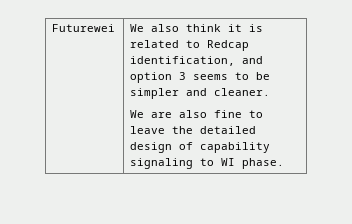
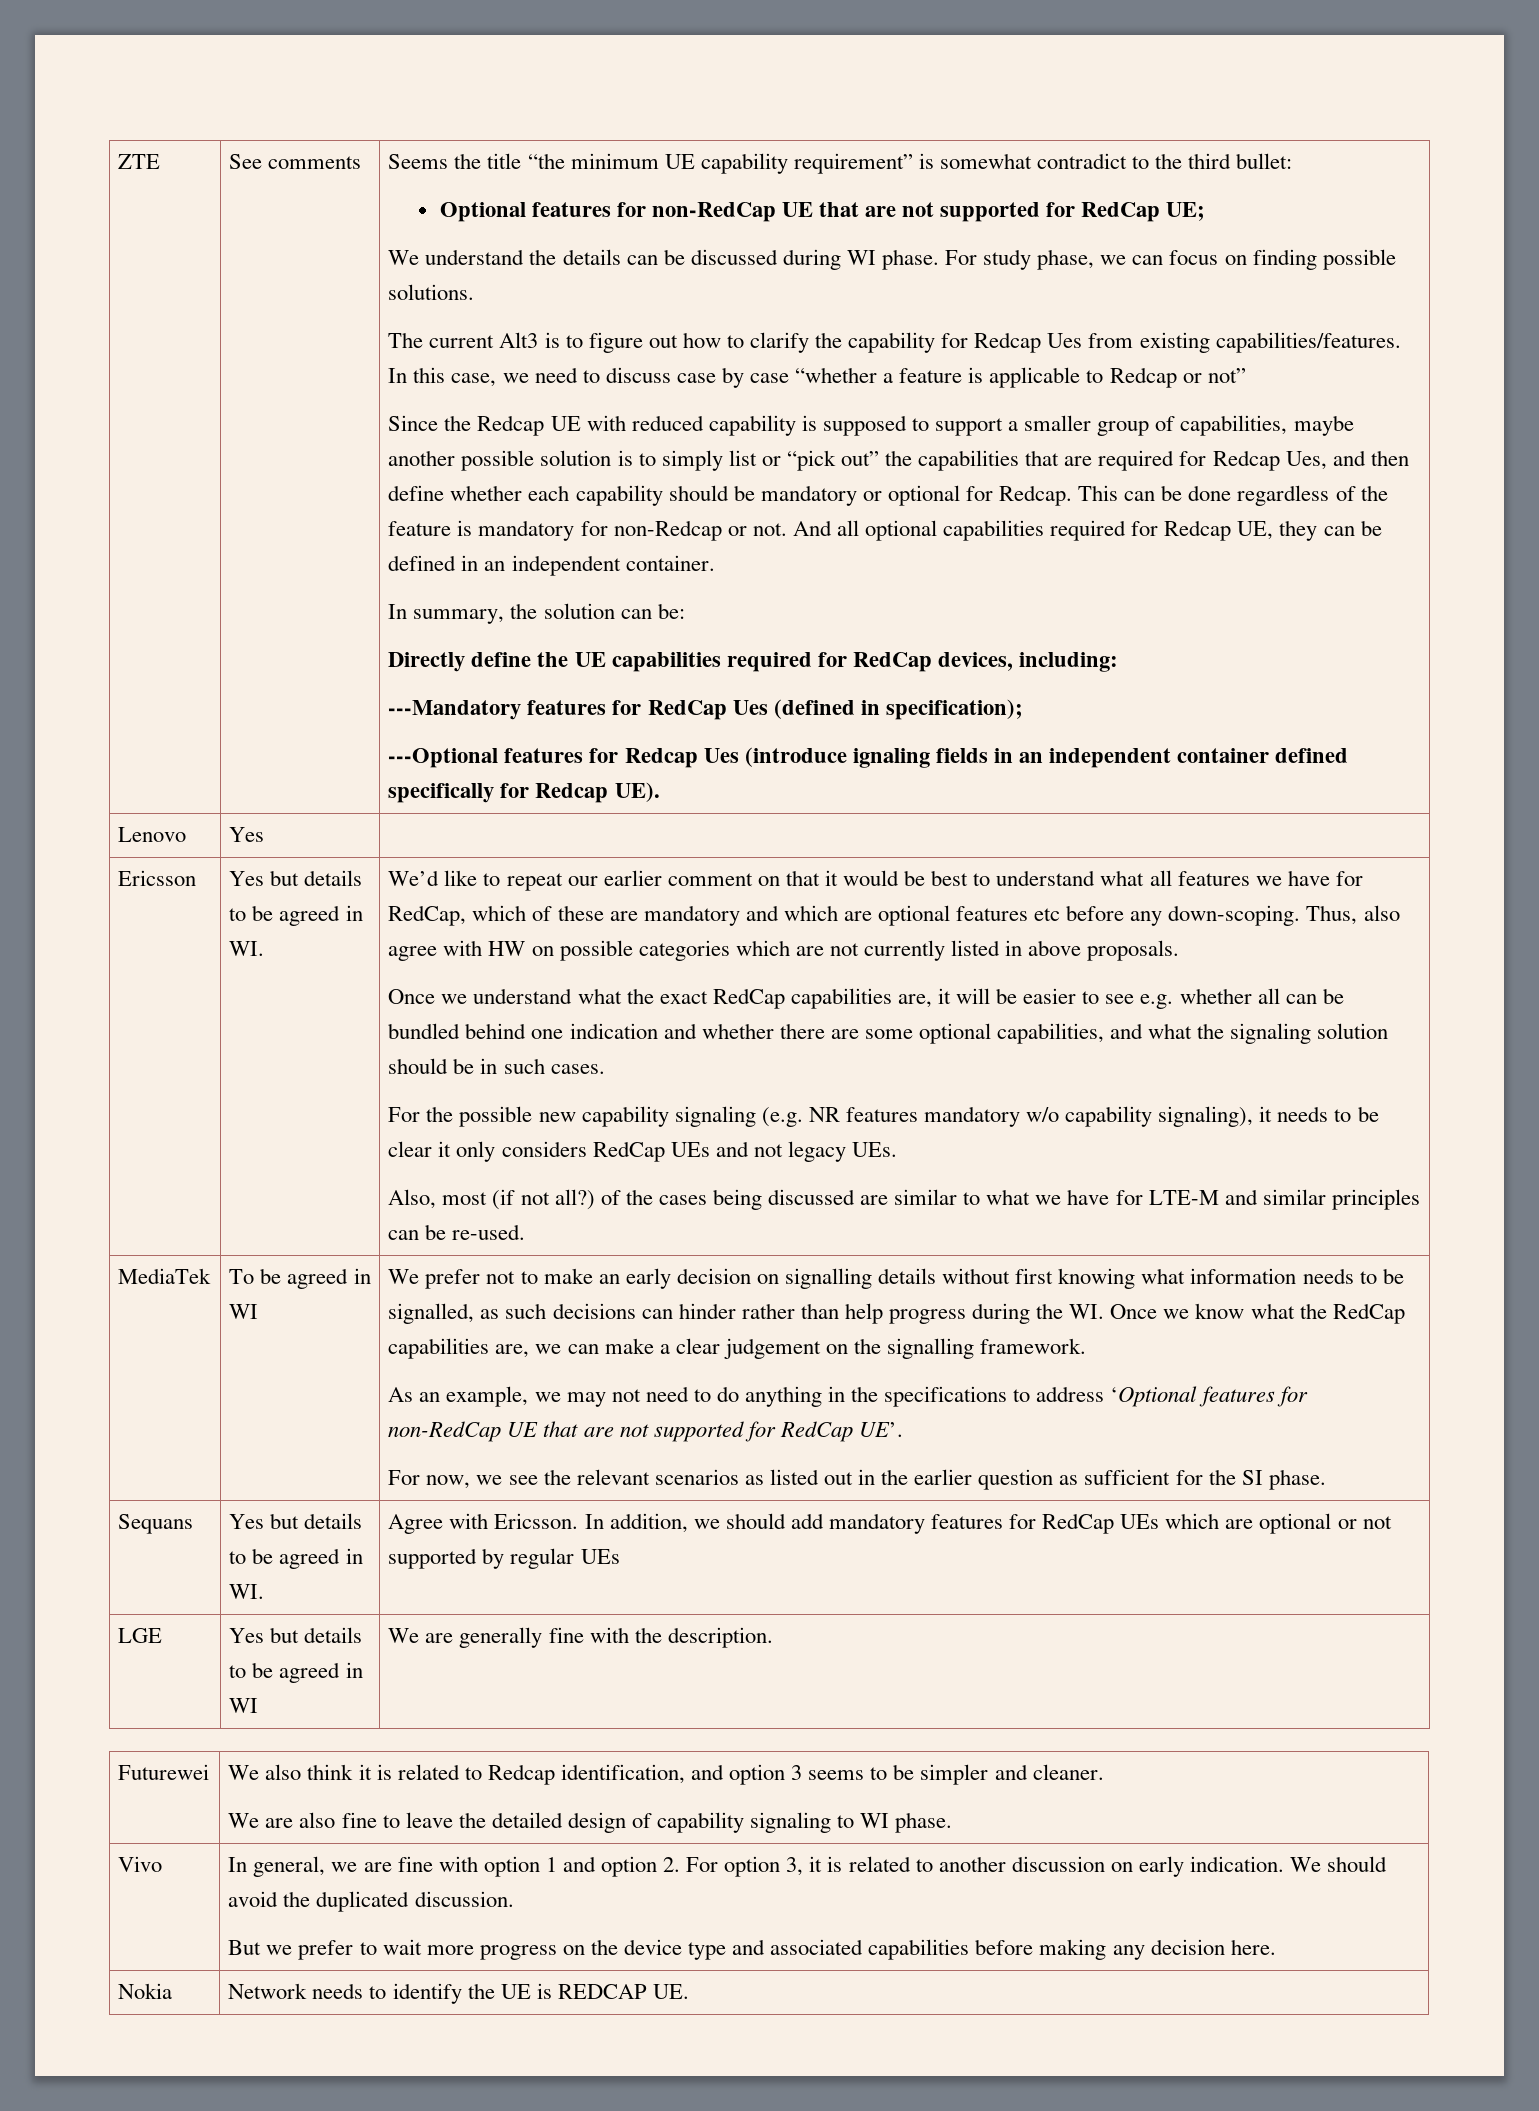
+ ZTE | See comments | Seems the title “the minimum UE capability requirement” is somewhat contradict to the third bullet:
+ Optional features for non-RedCap UE that are not supported for RedCap UE;
+ We understand the details can be discussed during WI phase. For study phase, we can focus on finding possible solutions.
+ The current Alt3 is to figure out how to clarify the capability for Redcap Ues from existing capabilities/features. In this case, we need to discuss case by case “whether a feature is applicable to Redcap or not”
+ Since the Redcap UE with reduced capability is supposed to support a smaller group of capabilities, maybe another possible solution is to simply list or “pick out” the capabilities that are required for Redcap Ues, and then define whether each capability should be mandatory or optional for Redcap. This can be done regardless of the feature is mandatory for non-Redcap or not. And all optional capabilities required for Redcap UE, they can be defined in an independent container.
+ In summary, the solution can be:
+ Directly define the UE capabilities required for RedCap devices, including:
+ ---Mandatory features for RedCap Ues (defined in specification);
+ ---Optional features for Redcap Ues (introduce ignaling fields in an independent container defined specifically for Redcap UE).
+ Lenovo | Yes |
+ Ericsson | Yes but details to be agreed in WI. | We’d like to repeat our earlier comment on that it would be best to understand what all features we have for RedCap, which of these are mandatory and which are optional features etc before any down-scoping. Thus, also agree with HW on possible categories which are not currently listed in above proposals.
+ Once we understand what the exact RedCap capabilities are, it will be easier to see e.g. whether all can be bundled behind one indication and whether there are some optional capabilities, and what the signaling solution should be in such cases.
+ For the possible new capability signaling (e.g. NR features mandatory w/o capability signaling), it needs to be clear it only considers RedCap UEs and not legacy UEs.
+ Also, most (if not all?) of the cases being discussed are similar to what we have for LTE-M and similar principles can be re-used.
+ MediaTek | To be agreed in WI | We prefer not to make an early decision on signalling details without first knowing what information needs to be signalled, as such decisions can hinder rather than help progress during the WI. Once we know what the RedCap capabilities are, we can make a clear judgement on the signalling framework.
+ As an example, we may not need to do anything in the specifications to address ‘Optional features for non-RedCap UE that are not supported for RedCap UE’.
+ For now, we see the relevant scenarios as listed out in the earlier question as sufficient for the SI phase.
+ Sequans | Yes but details to be agreed in WI. | Agree with Ericsson. In addition, we should add mandatory features for RedCap UEs which are optional or not supported by regular UEs
+ LGE | Yes but details to be agreed in WI | We are generally fine with the description.
+ Vivo | In general, we are fine with option 1 and option 2. For option 3, it is related to another discussion on early indication. We should avoid the duplicated discussion.
+ But we prefer to wait more progress on the device type and associated capabilities before making any decision here.
+ Nokia | Network needs to identify the UE is REDCAP UE.

